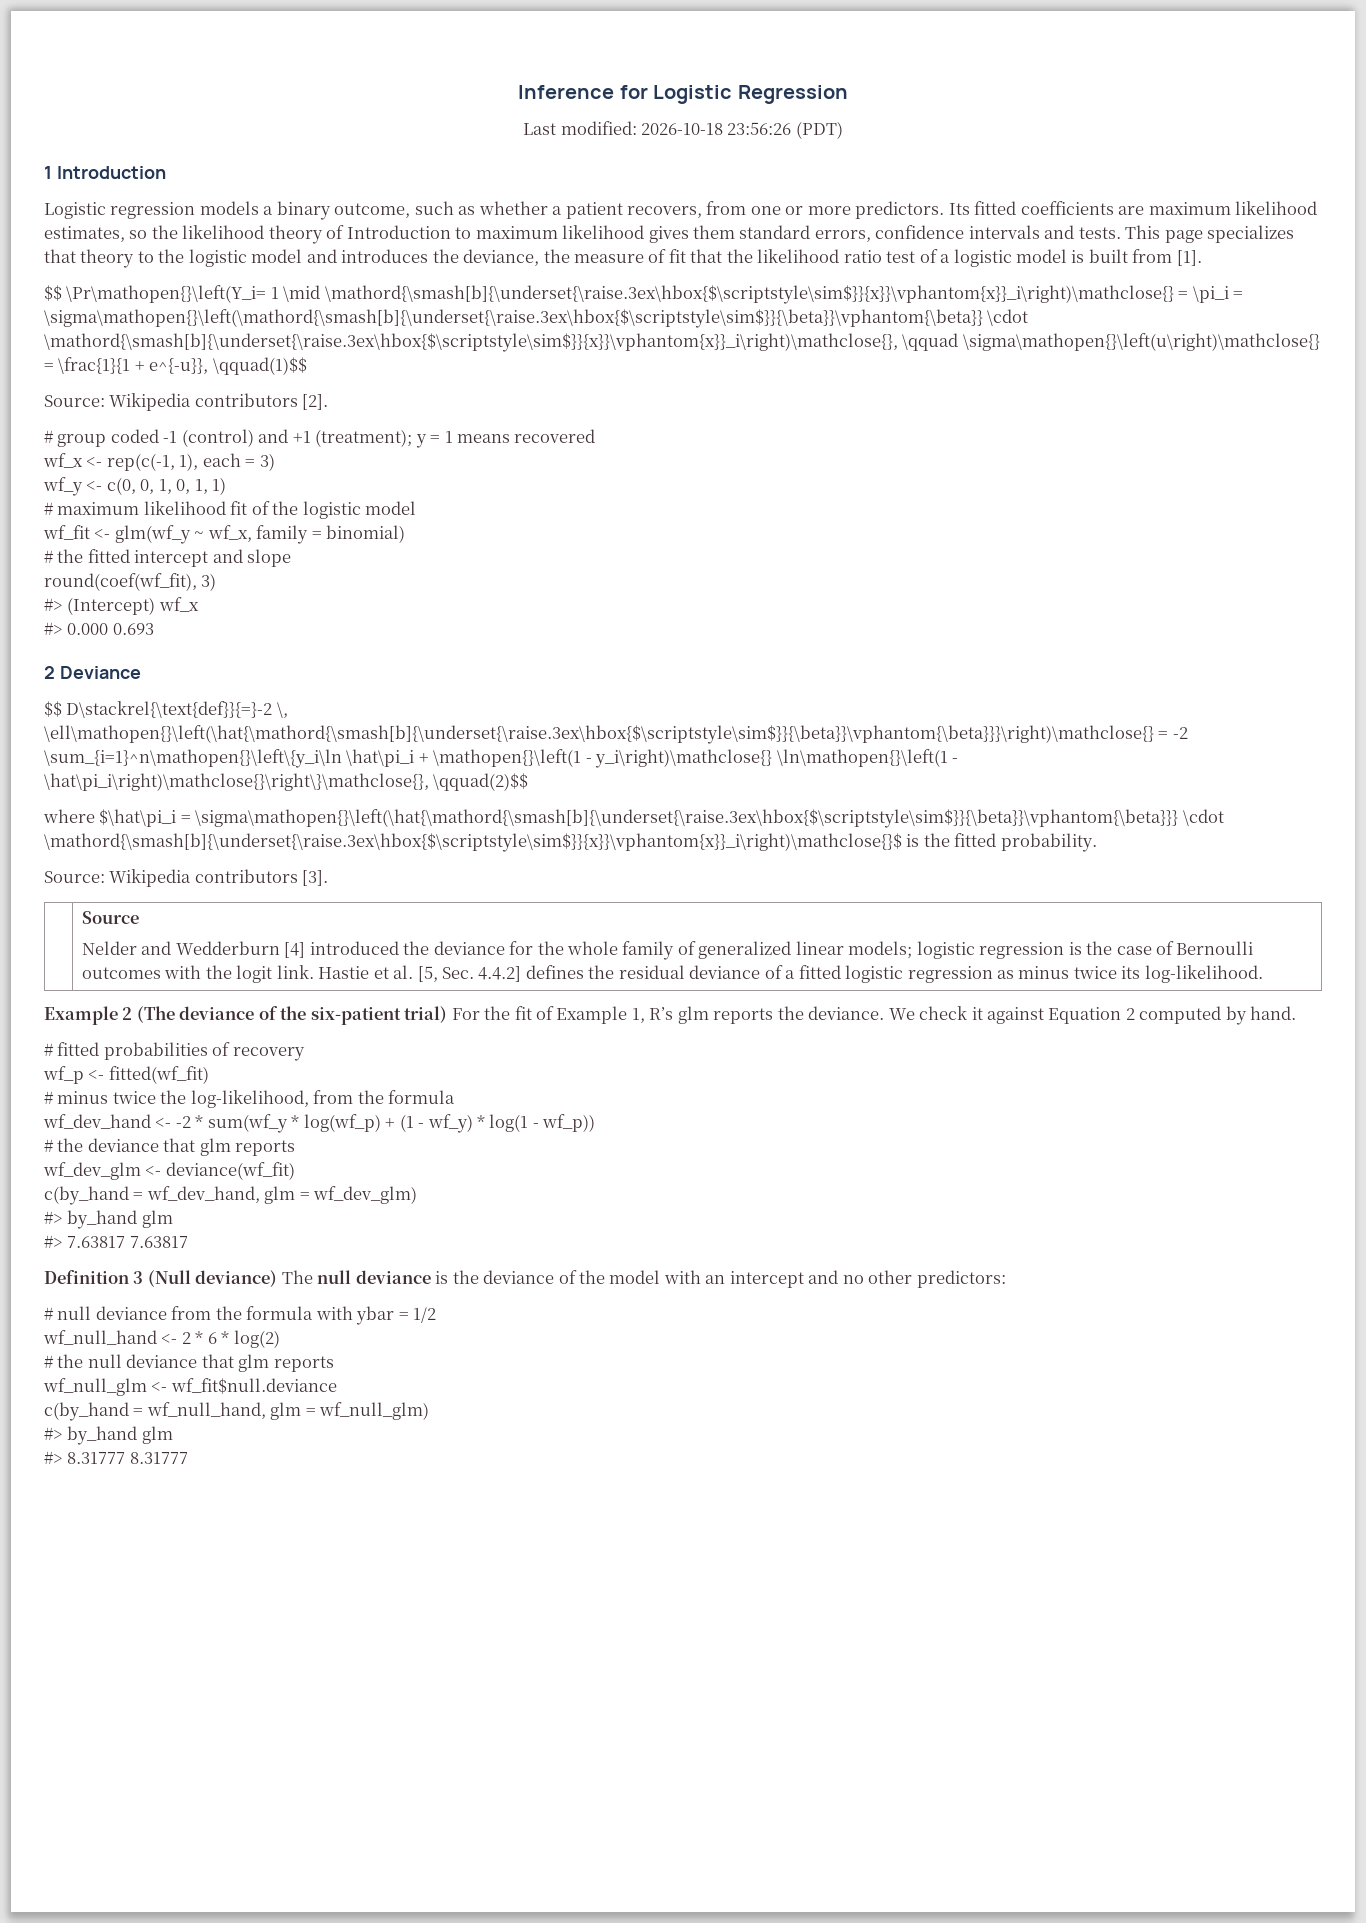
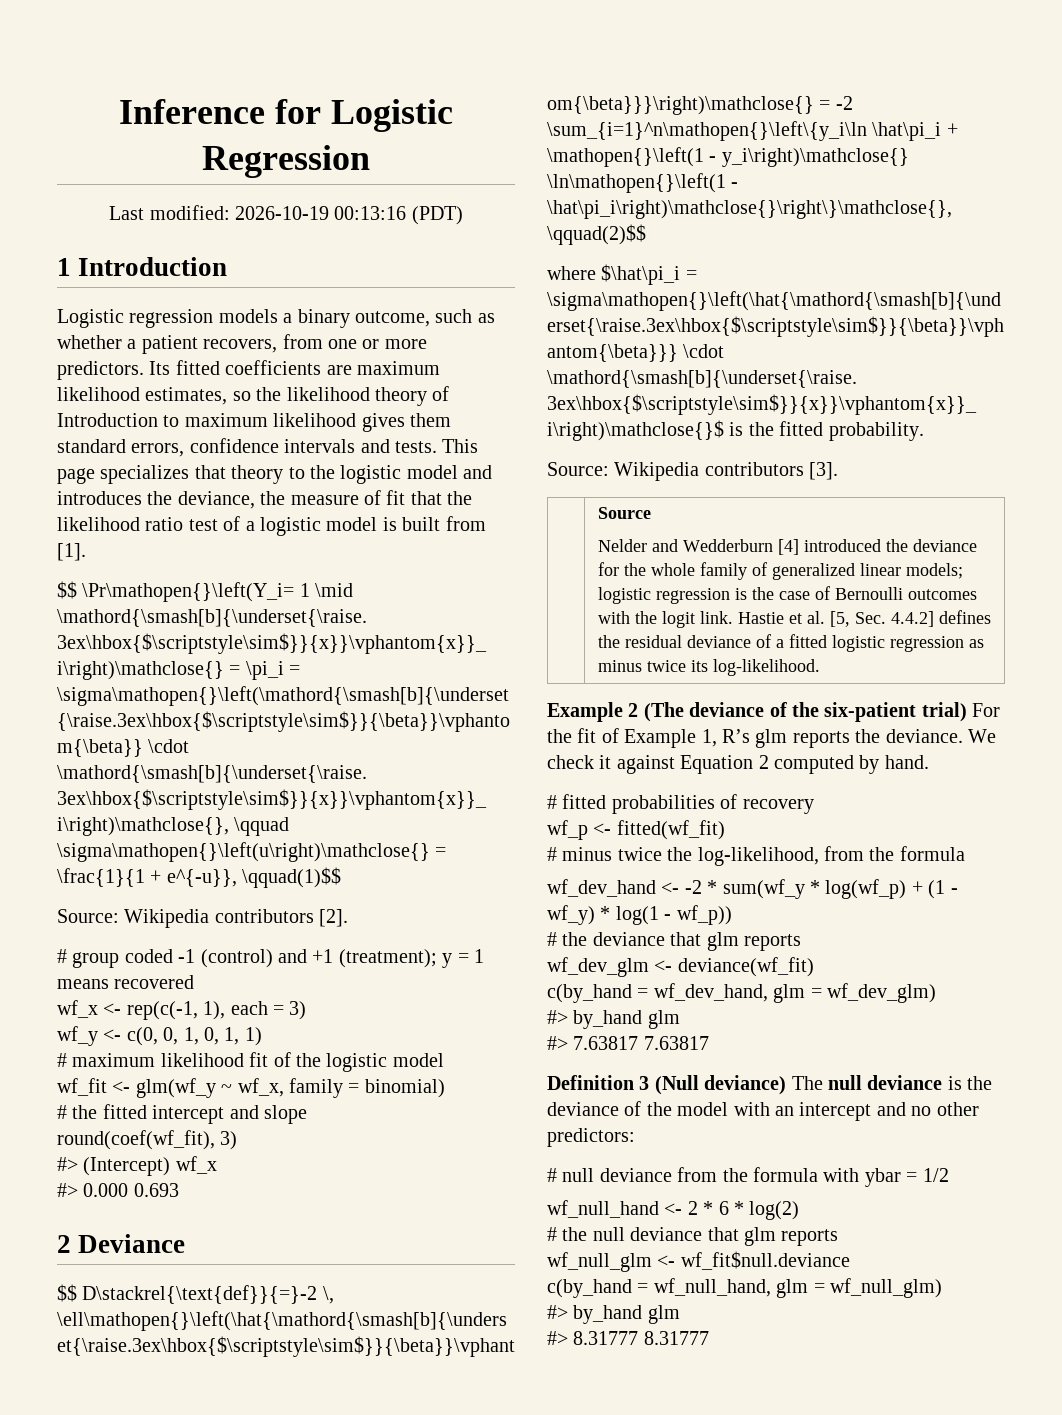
- Last modified: 2026-10-18 23:56:26 (PDT)
+ Last modified: 2026-10-19 00:13:16 (PDT)

